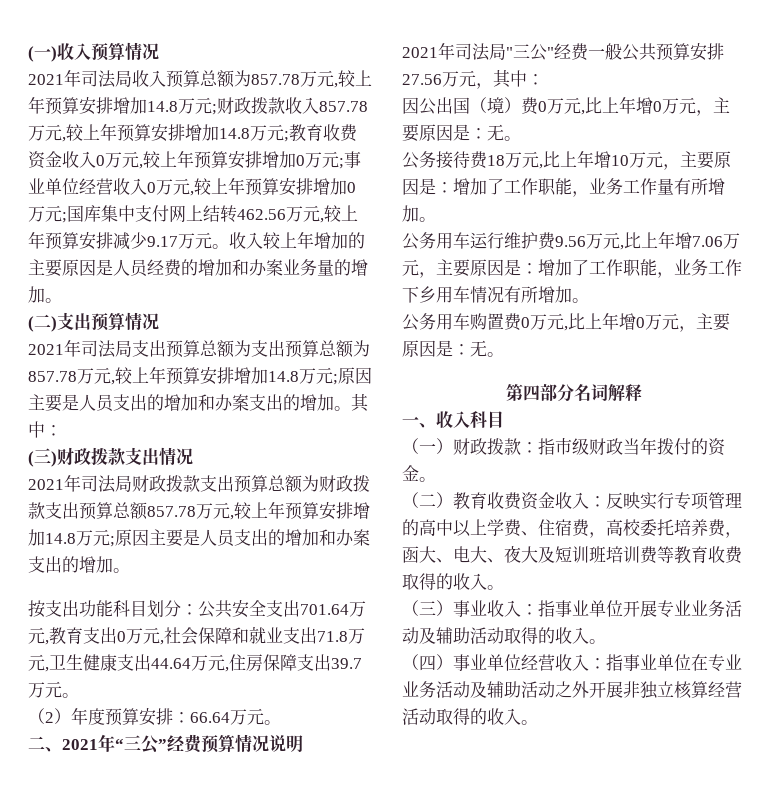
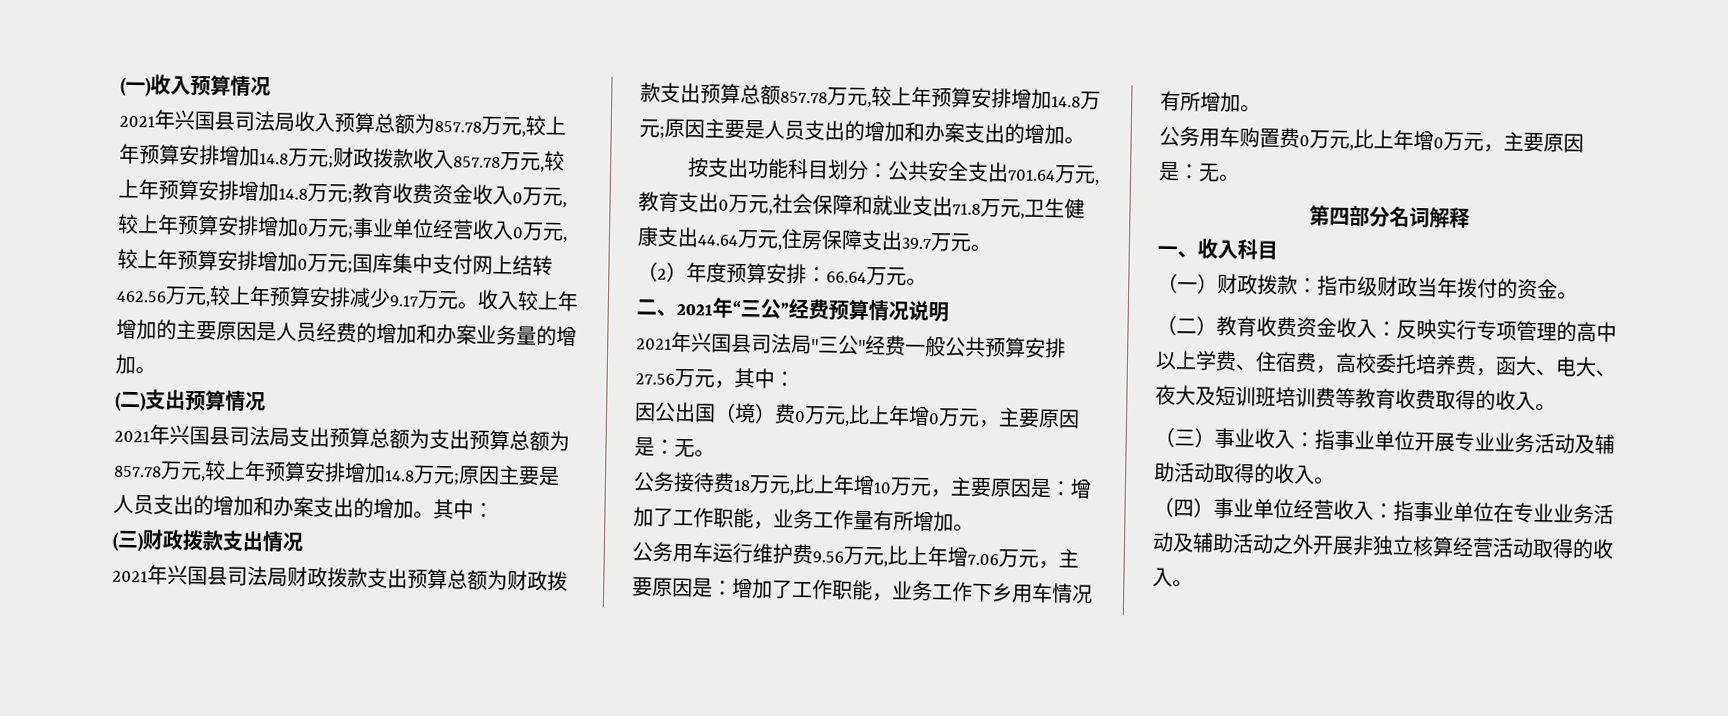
- 2021年司法局收入预算总额为857.78万元,较上年预算安排增加14.8万元;
+ 2021年兴国县司法局收入预算总额为857.78万元,较上年预算安排增加14.8万元;
- 2021年司法局支出预算总额为支出预算总额为857.78万元,较上年预算安排增加14.8万元;原因主要是人员支出的增加和办案支出的增加。
+ 2021年兴国县司法局支出预算总额为支出预算总额为857.78万元,较上年预算安排增加14.8万元;原因主要是人员支出的增加和办案支出的增加。
- 2021年司法局财政拨款支出预算总额为财政拨款支出预算总额857.78万元,较上年预算安排增加14.8万元;原因主要是人员支出的增加和办案支出的增加。
+ 2021年兴国县司法局财政拨款支出预算总额为财政拨款支出预算总额857.78万元,较上年预算安排增加14.8万元;原因主要是人员支出的增加和办案支出的增加。
- 2021年司法局"三公"经费一般公共预算安排27.56万元，其中：
+ 2021年兴国县司法局"三公"经费一般公共预算安排27.56万元，其中：

